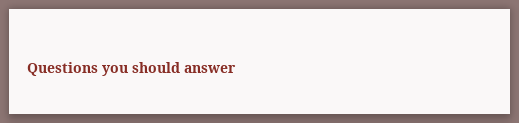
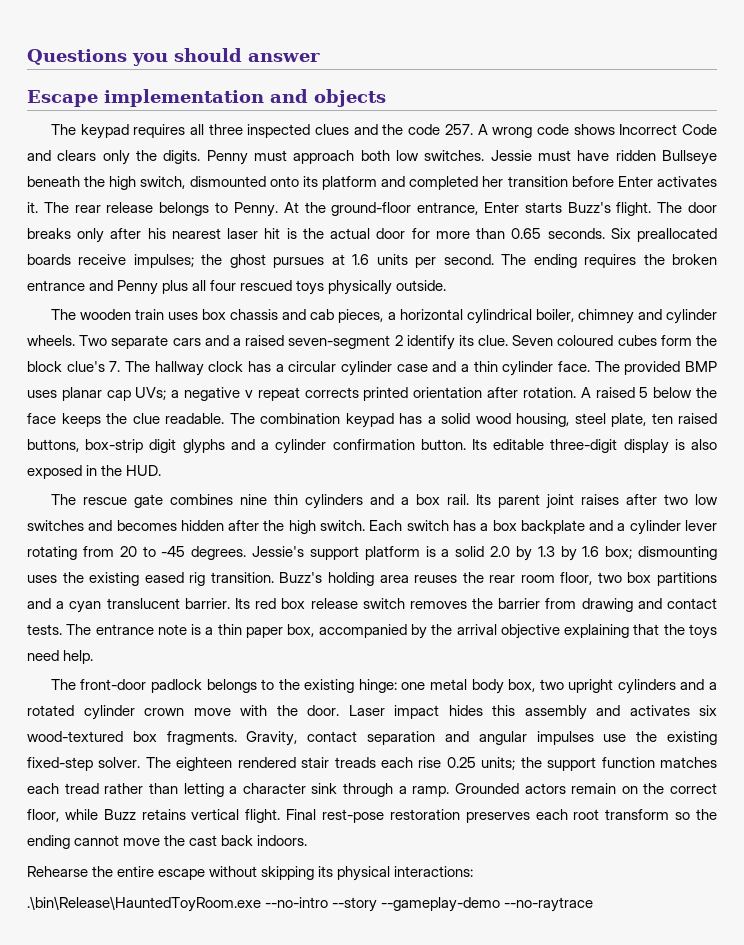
+ Escape implementation and objects
+ The keypad requires all three inspected clues and the code 257. A wrong code shows Incorrect Code and clears only the digits. Penny must approach both low switches. Jessie must have ridden Bullseye beneath the high switch, dismounted onto its platform and completed her transition before Enter activates it. The rear release belongs to Penny. At the ground-floor entrance, Enter starts Buzz's flight. The door breaks only after his nearest laser hit is the actual door for more than 0.65 seconds. Six preallocated boards receive impulses; the ghost pursues at 1.6 units per second. The ending requires the broken entrance and Penny plus all four rescued toys physically outside.
+ The wooden train uses box chassis and cab pieces, a horizontal cylindrical boiler, chimney and cylinder wheels. Two separate cars and a raised seven-segment 2 identify its clue. Seven coloured cubes form the block clue's 7. The hallway clock has a circular cylinder case and a thin cylinder face. The provided BMP uses planar cap UVs; a negative v repeat corrects printed orientation after rotation. A raised 5 below the face keeps the clue readable. The combination keypad has a solid wood housing, steel plate, ten raised buttons, box-strip digit glyphs and a cylinder confirmation button. Its editable three-digit display is also exposed in the HUD.
+ The rescue gate combines nine thin cylinders and a box rail. Its parent joint raises after two low switches and becomes hidden after the high switch. Each switch has a box backplate and a cylinder lever rotating from 20 to -45 degrees. Jessie's support platform is a solid 2.0 by 1.3 by 1.6 box; dismounting uses the existing eased rig transition. Buzz's holding area reuses the rear room floor, two box partitions and a cyan translucent barrier. Its red box release switch removes the barrier from drawing and contact tests. The entrance note is a thin paper box, accompanied by the arrival objective explaining that the toys need help.
+ The front-door padlock belongs to the existing hinge: one metal body box, two upright cylinders and a rotated cylinder crown move with the door. Laser impact hides this assembly and activates six wood-textured box fragments. Gravity, contact separation and angular impulses use the existing fixed-step solver. The eighteen rendered stair treads each rise 0.25 units; the support function matches each tread rather than letting a character sink through a ramp. Grounded actors remain on the correct floor, while Buzz retains vertical flight. Final rest-pose restoration preserves each root transform so the ending cannot move the cast back indoors.
+ Rehearse the entire escape without skipping its physical interactions:
+ .\bin\Release\HauntedToyRoom.exe --no-intro --story --gameplay-demo --no-raytrace

